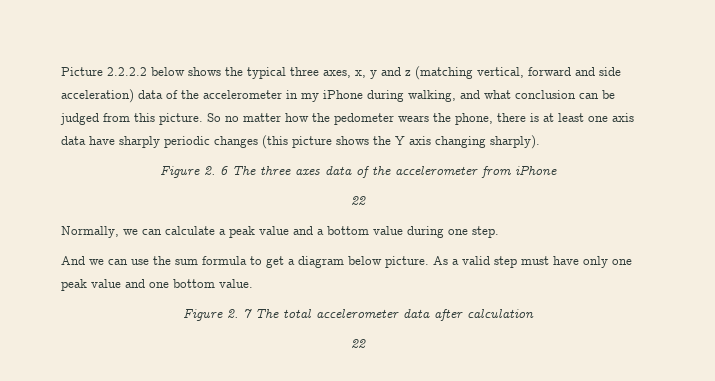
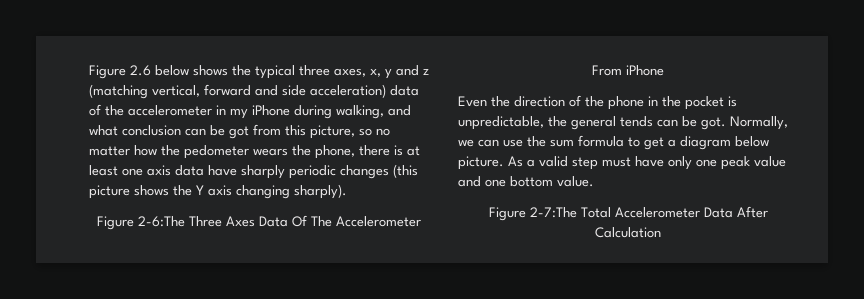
- Picture 2.2.2.2 below shows the typical three axes, x, y and z (matching vertical, forward and side acceleration) data of the accelerometer in my iPhone during walking, and what conclusion can be judged from this picture. So no matter how the pedometer wears the phone, there is at least one axis data have sharply periodic changes (this picture shows the Y axis changing sharply).
+ Figure 2.6 below shows the typical three axes, x, y and z (matching vertical, forward and side acceleration) data of the accelerometer in my iPhone during walking, and what conclusion can be got from this picture, so no matter how the pedometer wears the phone, there is at least one axis data have sharply periodic changes (this picture shows the Y axis changing sharply).
- Figure 2. 6 The three axes data of the accelerometer from iPhone
- 22
- Normally, we can calculate a peak value and a bottom value during one step.
- And we can use the sum formula to get a diagram below picture.
+ Figure 2-6:The Three Axes Data Of The Accelerometer From iPhone
+ Even the direction of the phone in the pocket is unpredictable, the general tends can be got. Normally, we can use the sum formula to get a diagram below picture.
- Figure 2. 7 The total accelerometer data after calculation
- 22
+ Figure 2-7:The Total Accelerometer Data After Calculation

